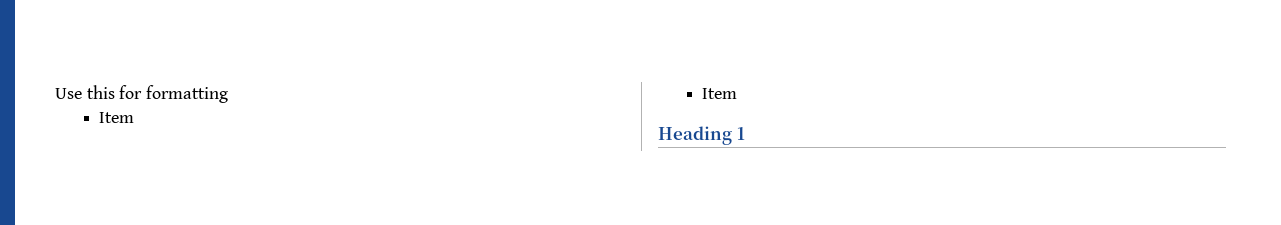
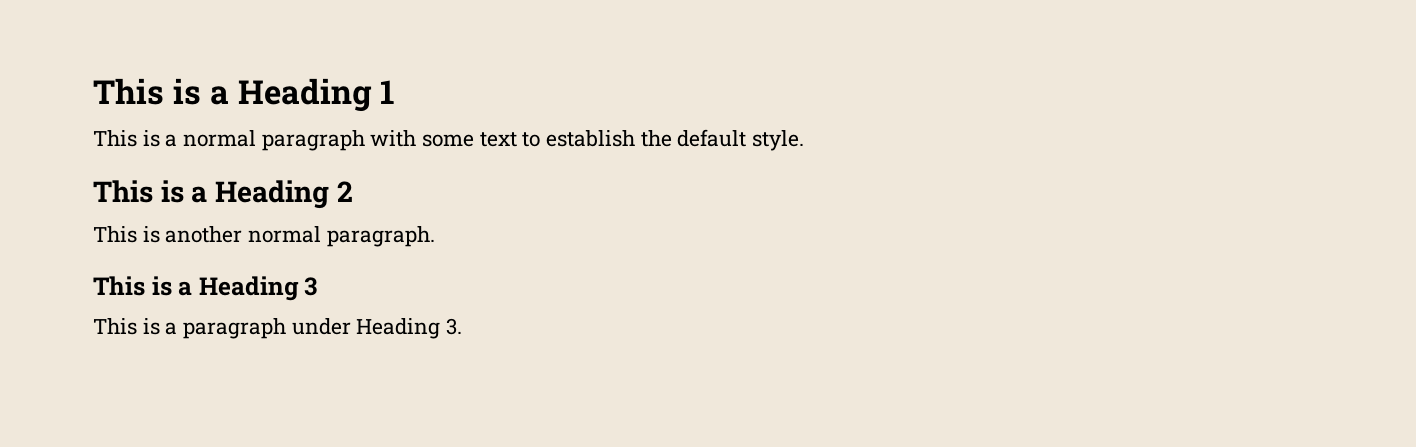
- Use this for formatting
- Item
- Item
- Heading 1
+ This is a Heading 1
+ This is a normal paragraph with some text to establish the default style.
+ This is a Heading 2
+ This is another normal paragraph.
+ This is a Heading 3
+ This is a paragraph under Heading 3.

